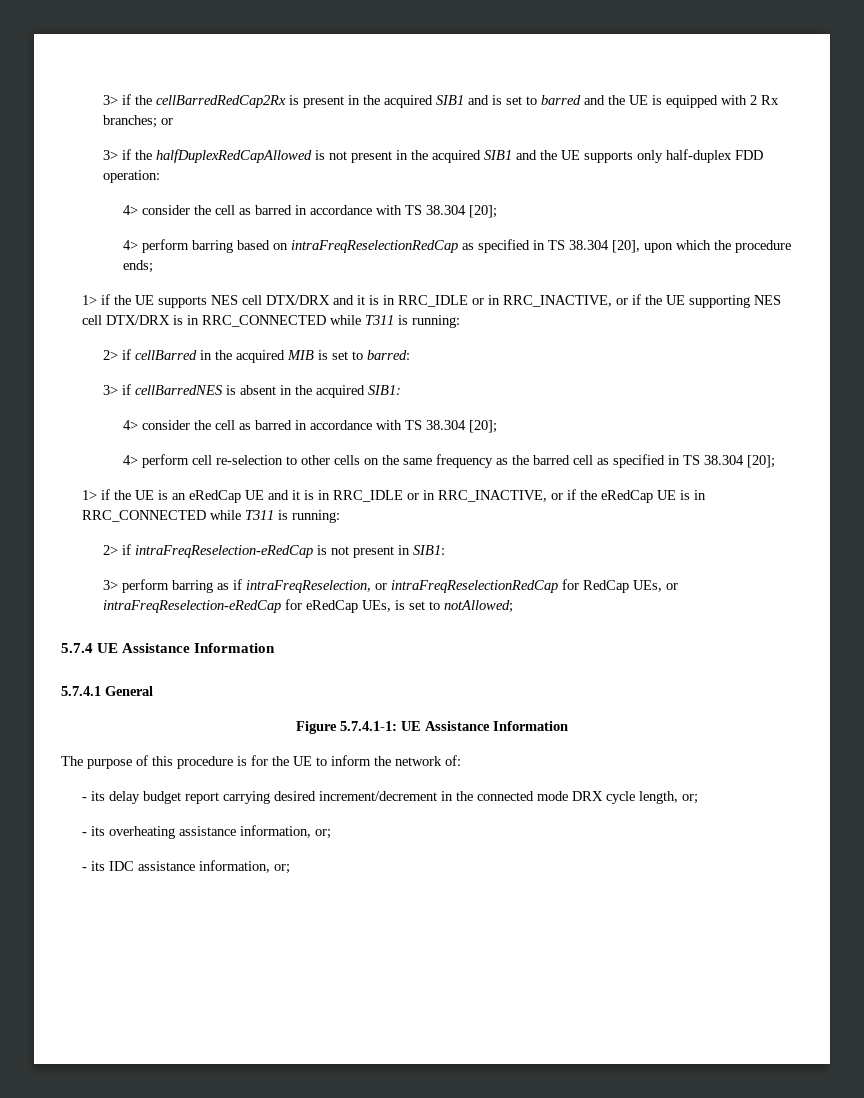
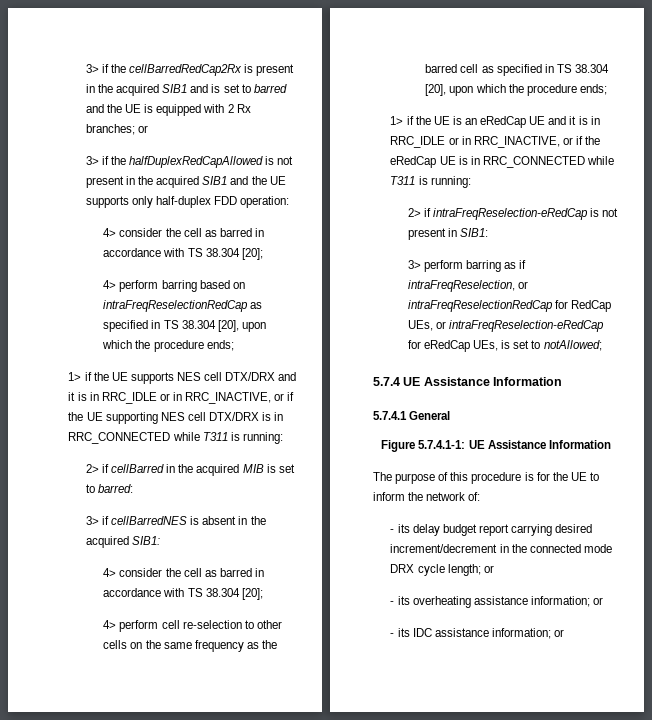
- 4> perform cell re-selection to other cells on the same frequency as the barred cell as specified in TS 38.304 [20];
+ 4> perform cell re-selection to other cells on the same frequency as the barred cell as specified in TS 38.304 [20], upon which the procedure ends;
- - its delay budget report carrying desired increment/decrement in the connected mode DRX cycle length, or;
+ - its delay budget report carrying desired increment/decrement in the connected mode DRX cycle length; or
- - its overheating assistance information, or;
+ - its overheating assistance information; or
- - its IDC assistance information, or;
+ - its IDC assistance information; or

